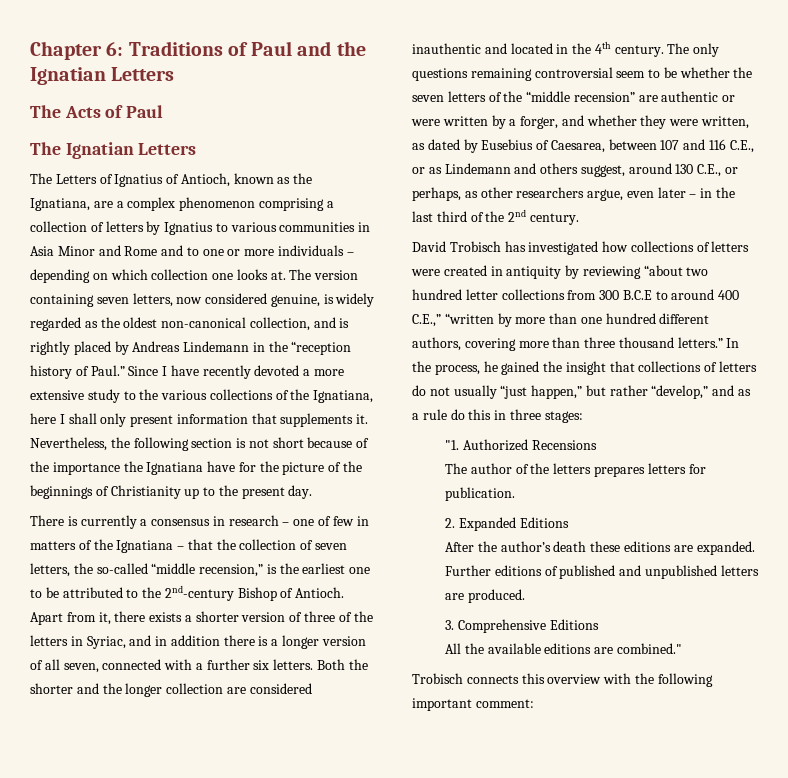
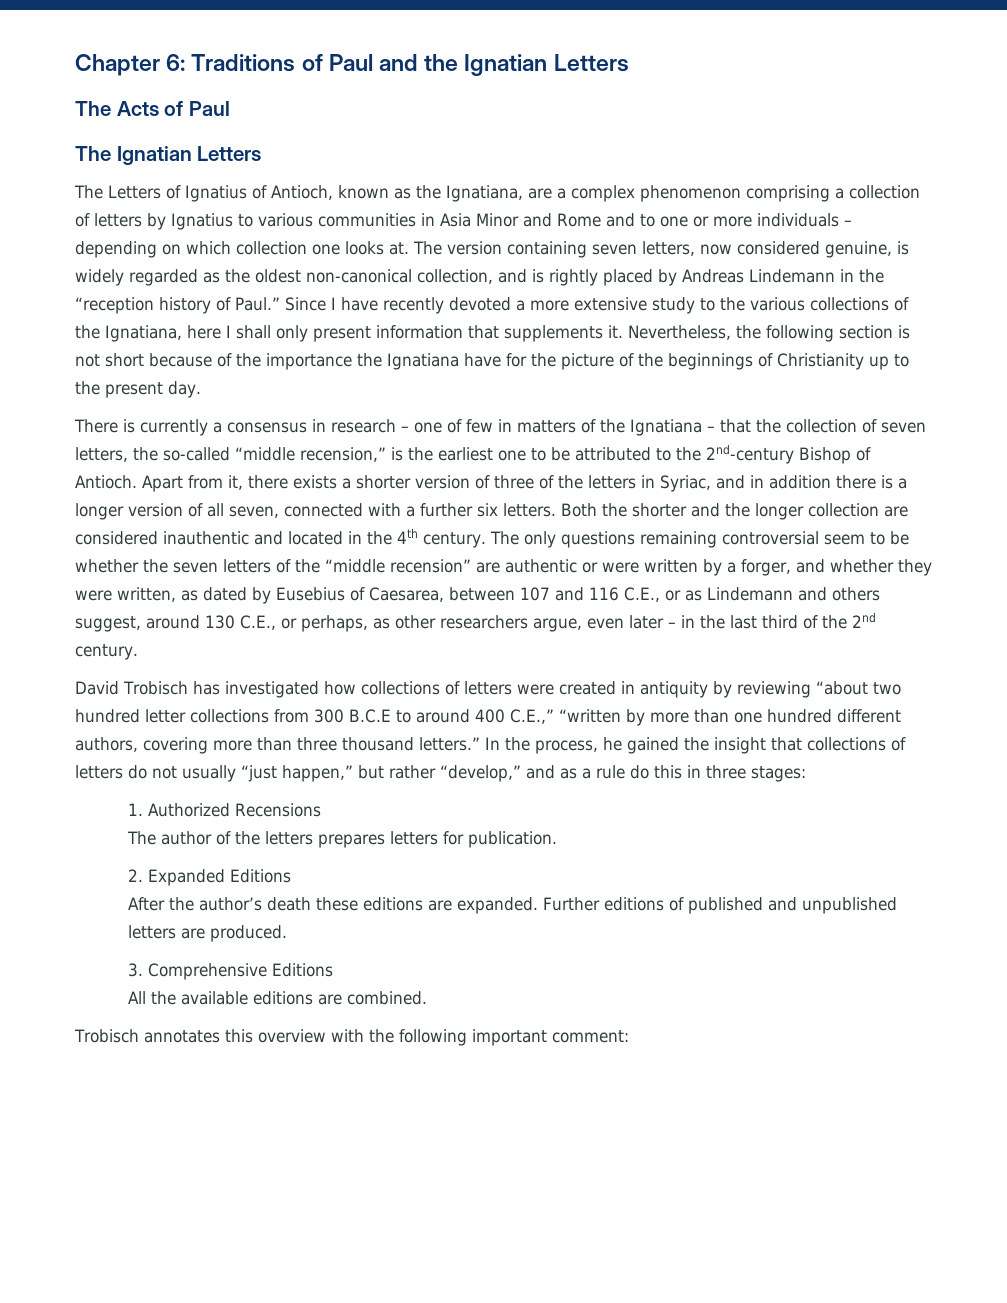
- "1. Authorized Recensions
+ 1. Authorized Recensions
- All the available editions are combined."
- Trobisch connects this overview with the following important comment:
+ All the available editions are combined.
+ Trobisch annotates this overview with the following important comment:

